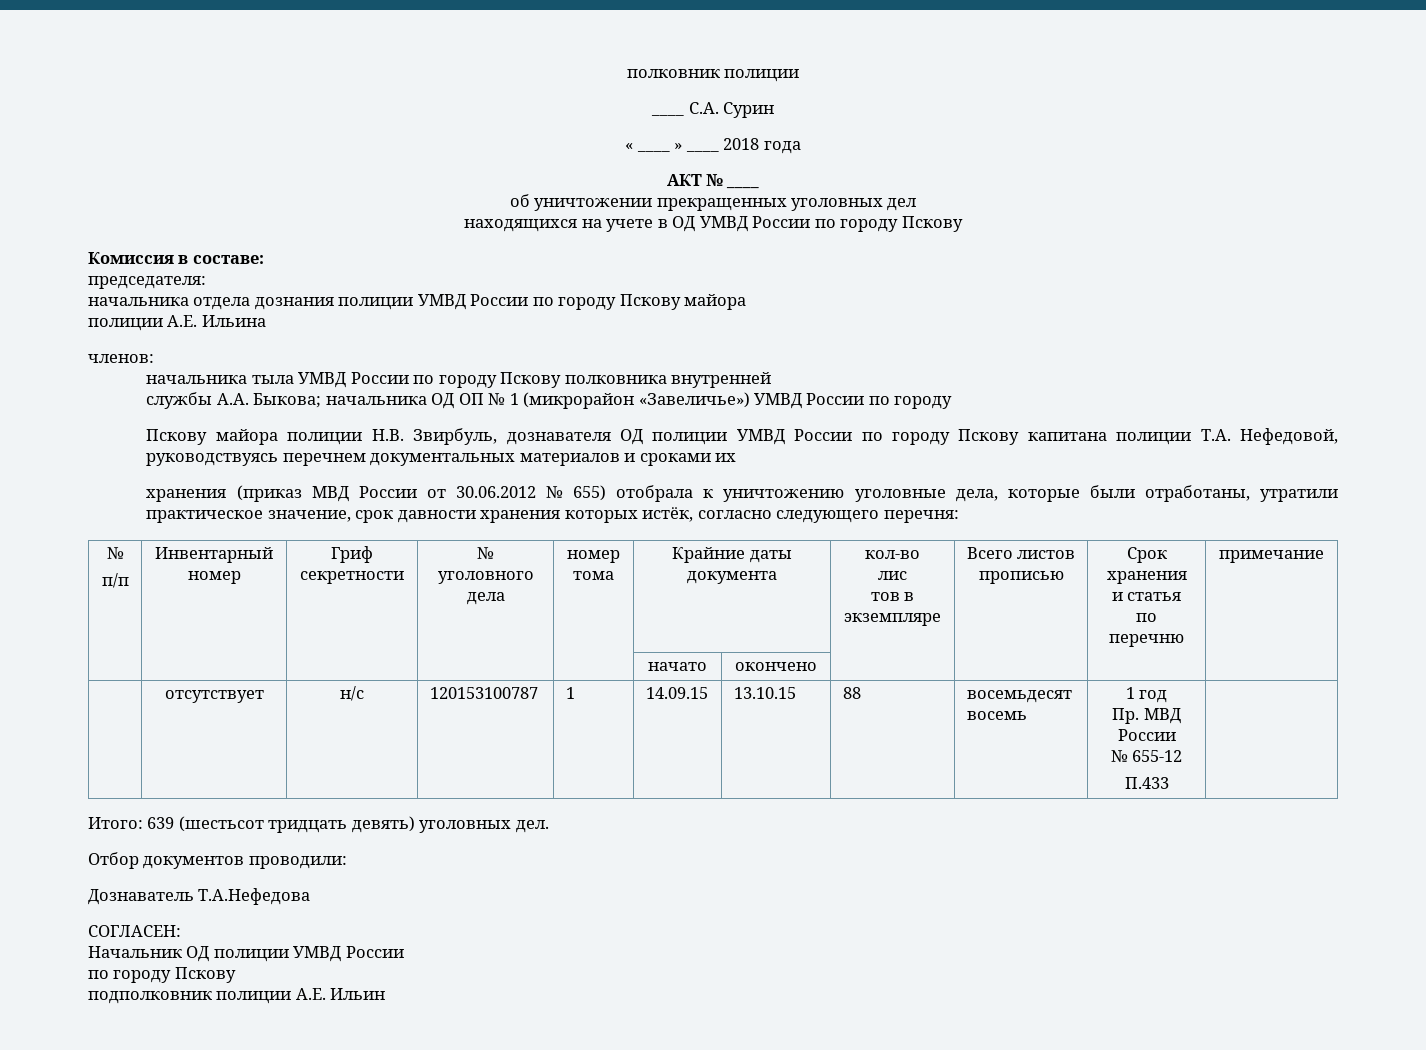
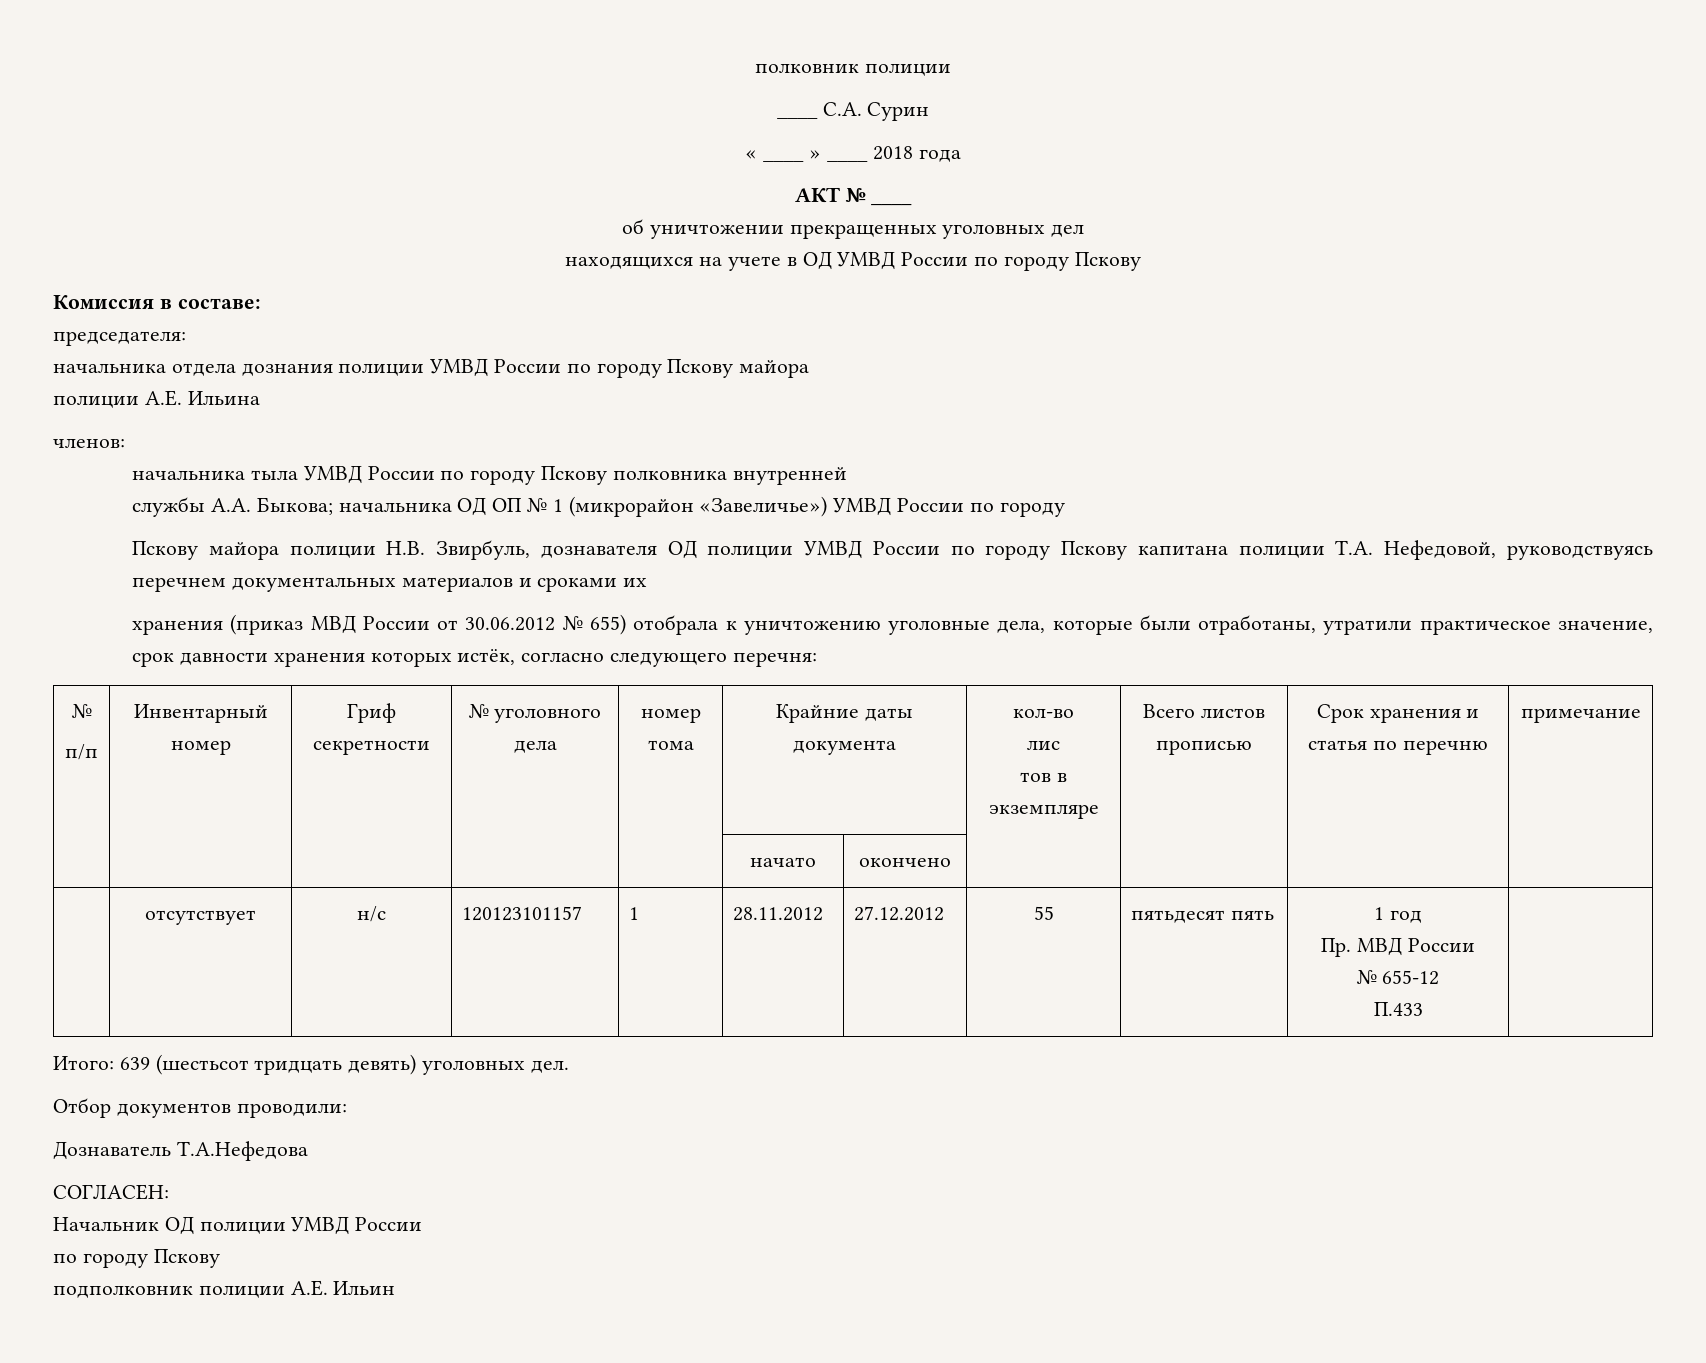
- | отсутствует | н/с | 120153100787 | 1 | 14.09.15 | 13.10.15 | 88 | восемьдесят восемь | 1 год
+ | отсутствует | н/с | 120123101157 | 1 | 28.11.2012 | 27.12.2012 | 55 | пятьдесят пять | 1 год

